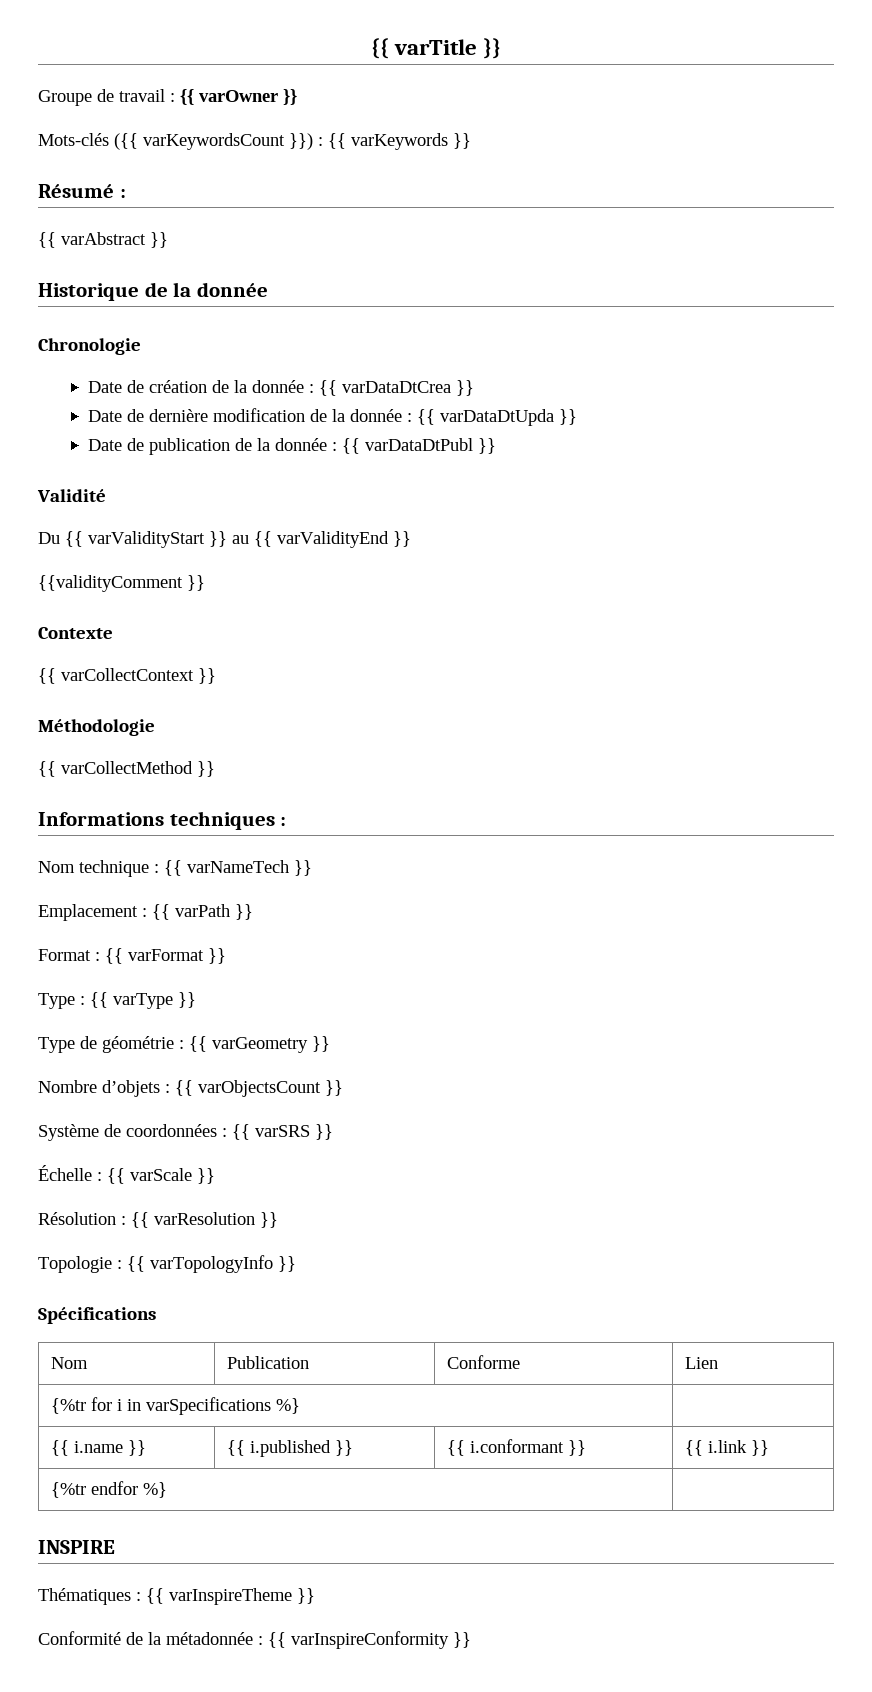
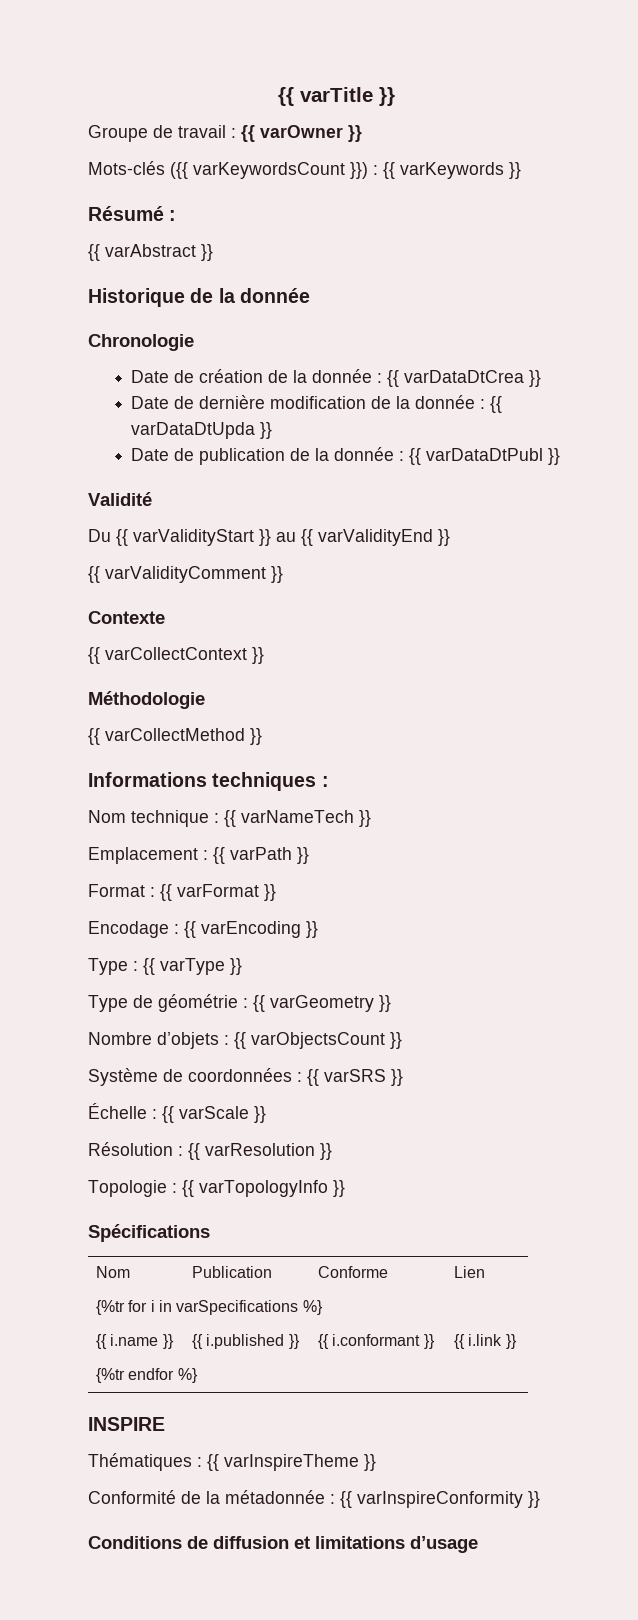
- {{validityComment }}
+ {{ varValidityComment }}
+ Encodage : {{ varEncoding }}
+ Conditions de diffusion et limitations d’usage

